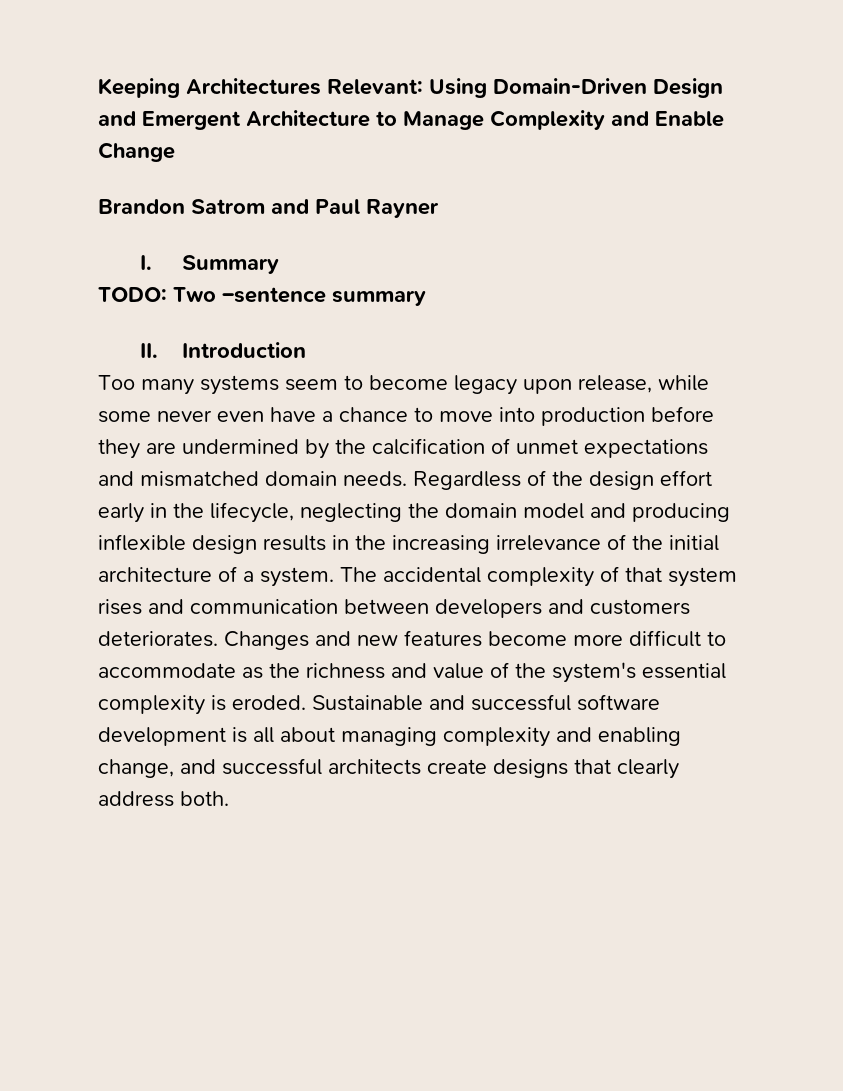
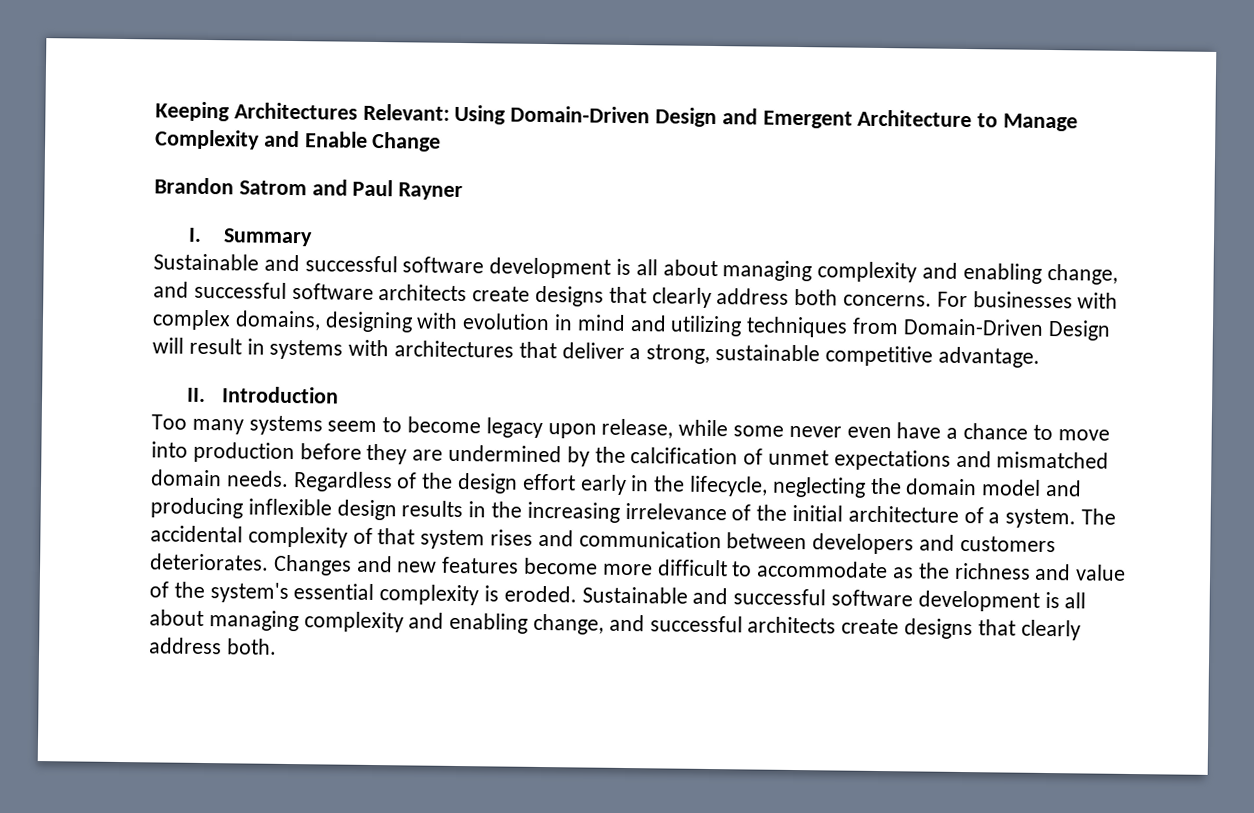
- TODO: Two –sentence summary
+ Sustainable and successful software development is all about managing complexity and enabling change, and successful software architects create designs that clearly address both concerns. For businesses with complex domains, designing with evolution in mind and utilizing techniques from Domain-Driven Design will result in systems with architectures that deliver a strong, sustainable competitive advantage.

